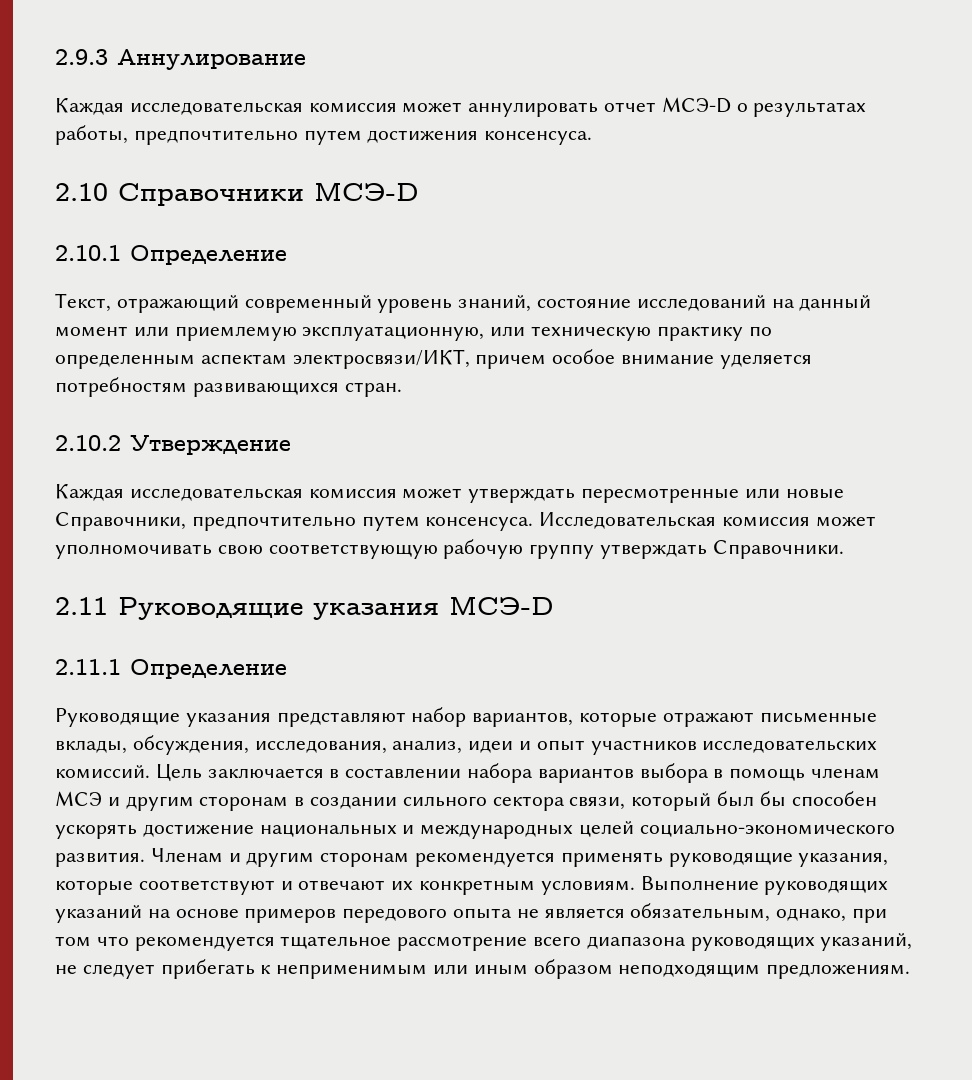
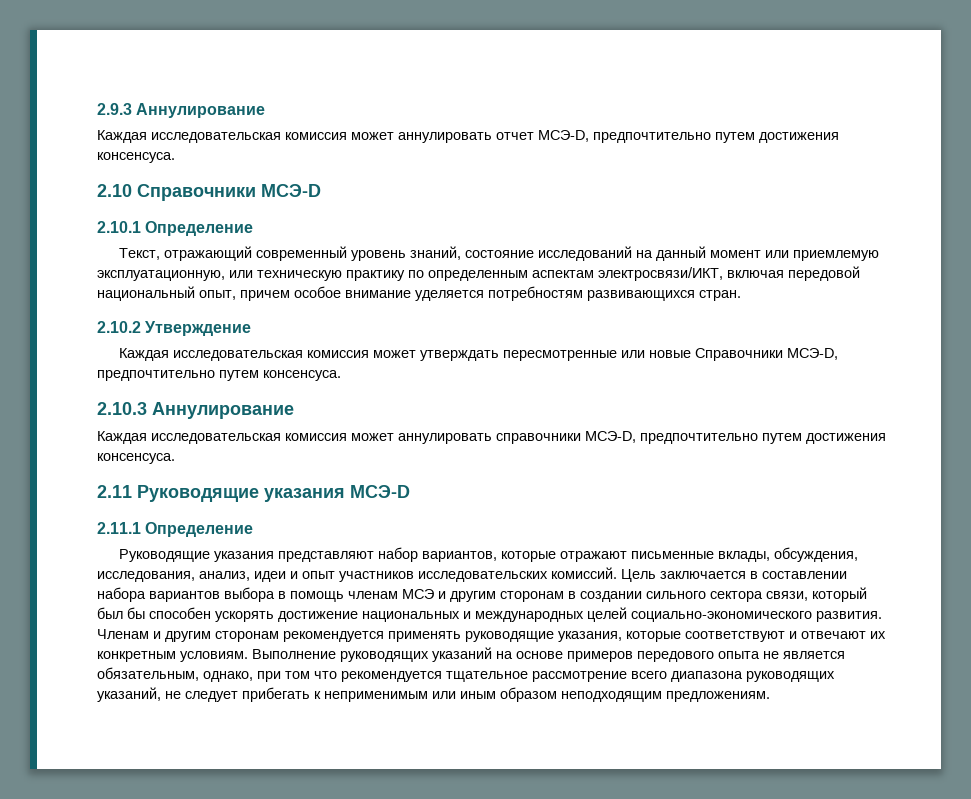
- Каждая исследовательская комиссия может аннулировать отчет МСЭ-D о результатах работы, предпочтительно путем достижения консенсуса.
+ Каждая исследовательская комиссия может аннулировать отчет МСЭ-D, предпочтительно путем достижения консенсуса.
- Текст, отражающий современный уровень знаний, состояние исследований на данный момент или приемлемую эксплуатационную, или техническую практику по определенным аспектам электросвязи/ИКТ, причем особое внимание уделяется потребностям развивающихся стран.
+ Текст, отражающий современный уровень знаний, состояние исследований на данный момент или приемлемую эксплуатационную, или техническую практику по определенным аспектам электросвязи/ИКТ, включая передовой национальный опыт, причем особое внимание уделяется потребностям развивающихся стран.
- Каждая исследовательская комиссия может утверждать пересмотренные или новые Справочники, предпочтительно путем консенсуса. Исследовательская комиссия может уполномочивать свою соответствующую рабочую группу утверждать Справочники.
+ Каждая исследовательская комиссия может утверждать пересмотренные или новые Справочники МСЭ-D, предпочтительно путем консенсуса.
+ 2.10.3 Аннулирование
+ Каждая исследовательская комиссия может аннулировать справочники МСЭ-D, предпочтительно путем достижения консенсуса.

